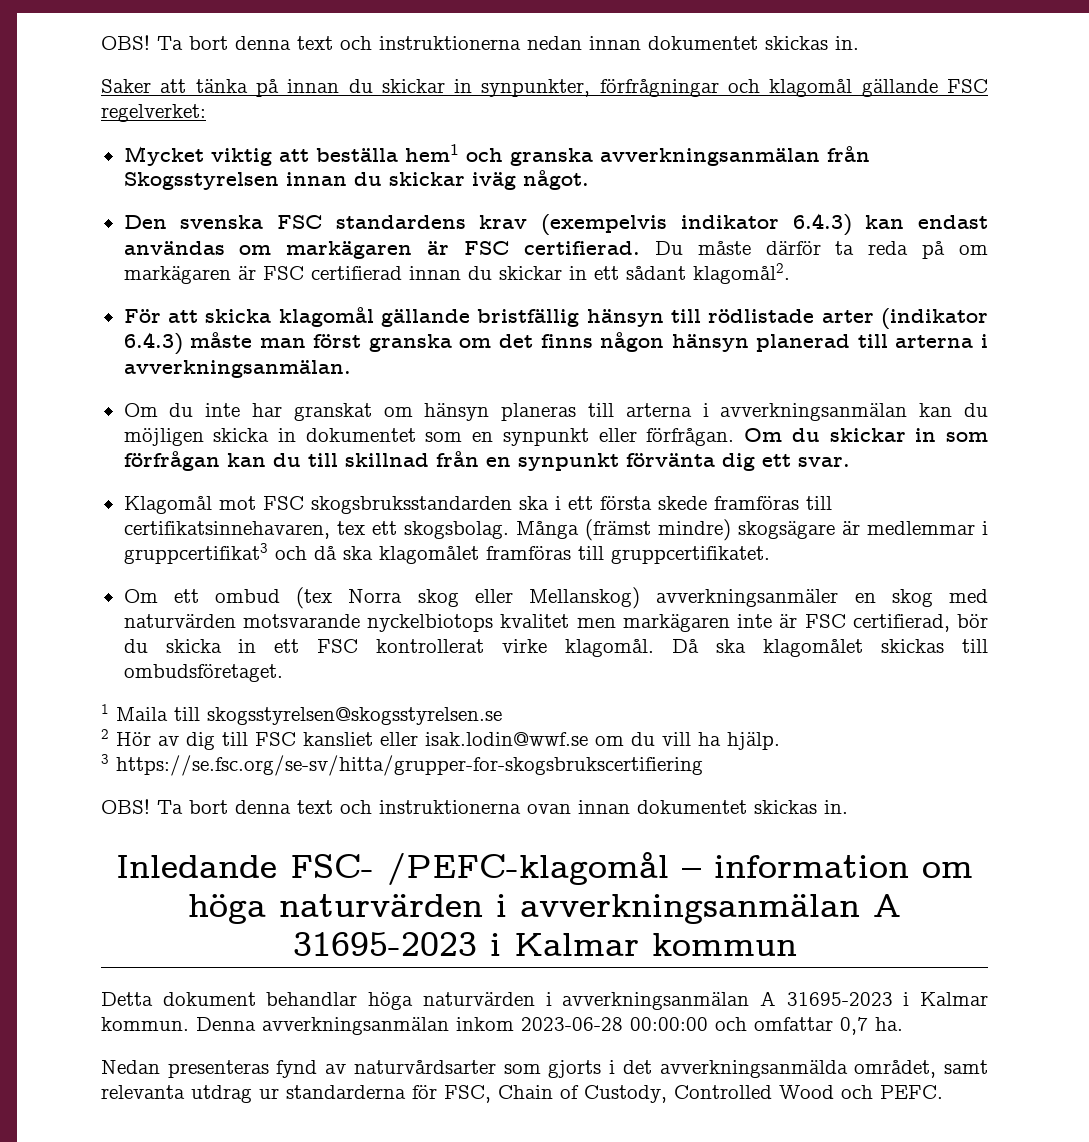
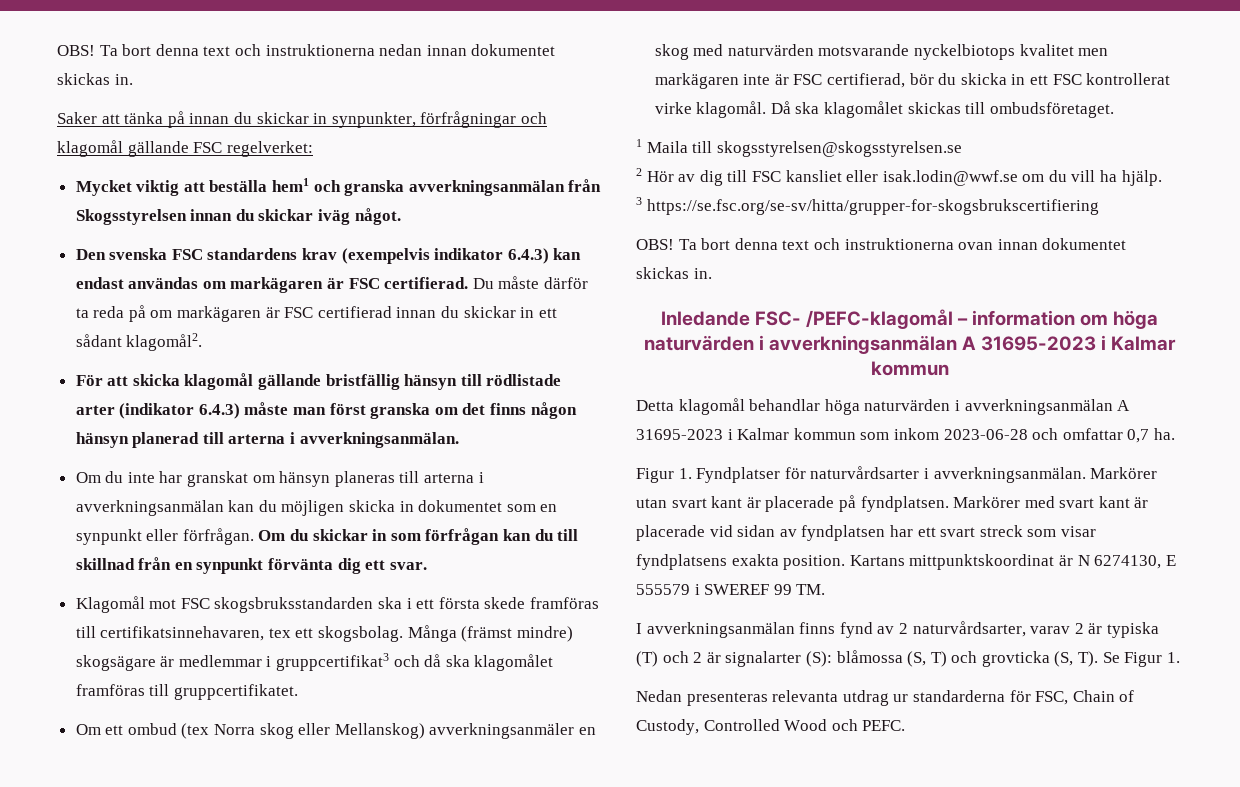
- Detta dokument behandlar höga naturvärden i avverkningsanmälan A 31695-2023 i Kalmar kommun. Denna avverkningsanmälan inkom 2023-06-28 00:00:00 och omfattar 0,7 ha.
+ Detta klagomål behandlar höga naturvärden i avverkningsanmälan A 31695-2023 i Kalmar kommun som inkom 2023-06-28 och omfattar 0,7 ha.
- Nedan presenteras fynd av naturvårdsarter som gjorts i det avverkningsanmälda området, samt relevanta utdrag ur standarderna för FSC, Chain of Custody, Controlled Wood och PEFC.
+ Figur 1. Fyndplatser för naturvårdsarter i avverkningsanmälan. Markörer utan svart kant är placerade på fyndplatsen. Markörer med svart kant är placerade vid sidan av fyndplatsen har ett svart streck som visar fyndplatsens exakta position. Kartans mittpunktskoordinat är N 6274130, E 555579 i SWEREF 99 TM.
+ I avverkningsanmälan finns fynd av 2 naturvårdsarter, varav 2 är typiska (T) och 2 är signalarter (S): blåmossa (S, T) och grovticka (S, T). Se Figur 1.
+ Nedan presenteras relevanta utdrag ur standarderna för FSC, Chain of Custody, Controlled Wood och PEFC.

